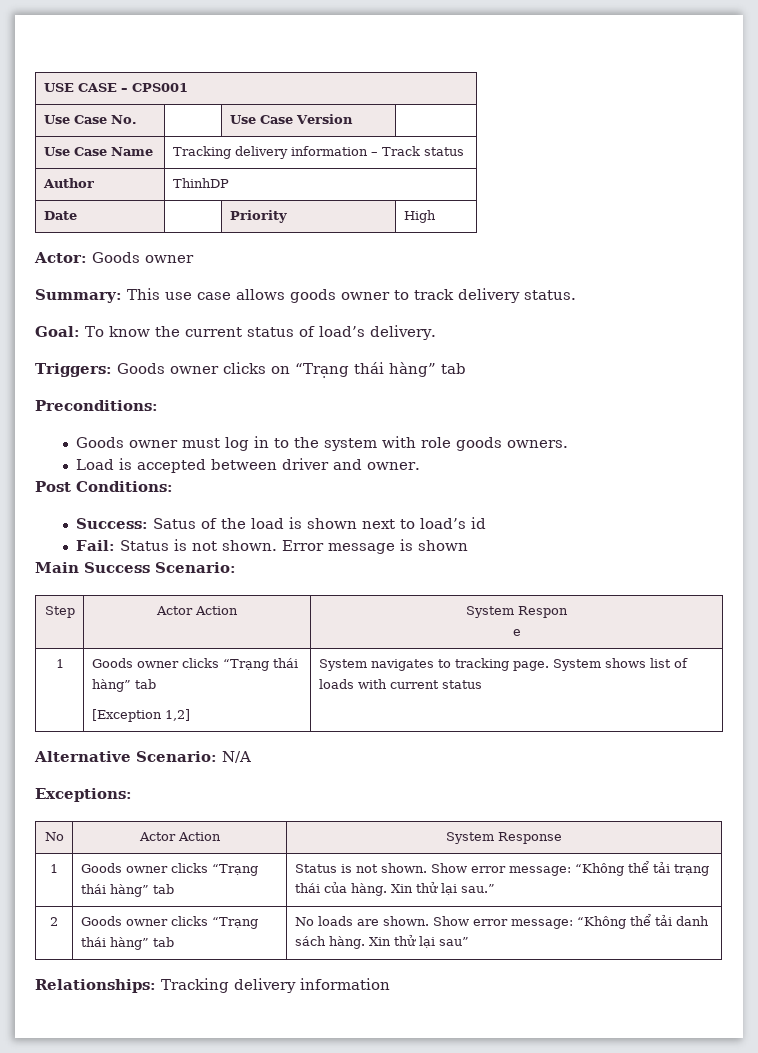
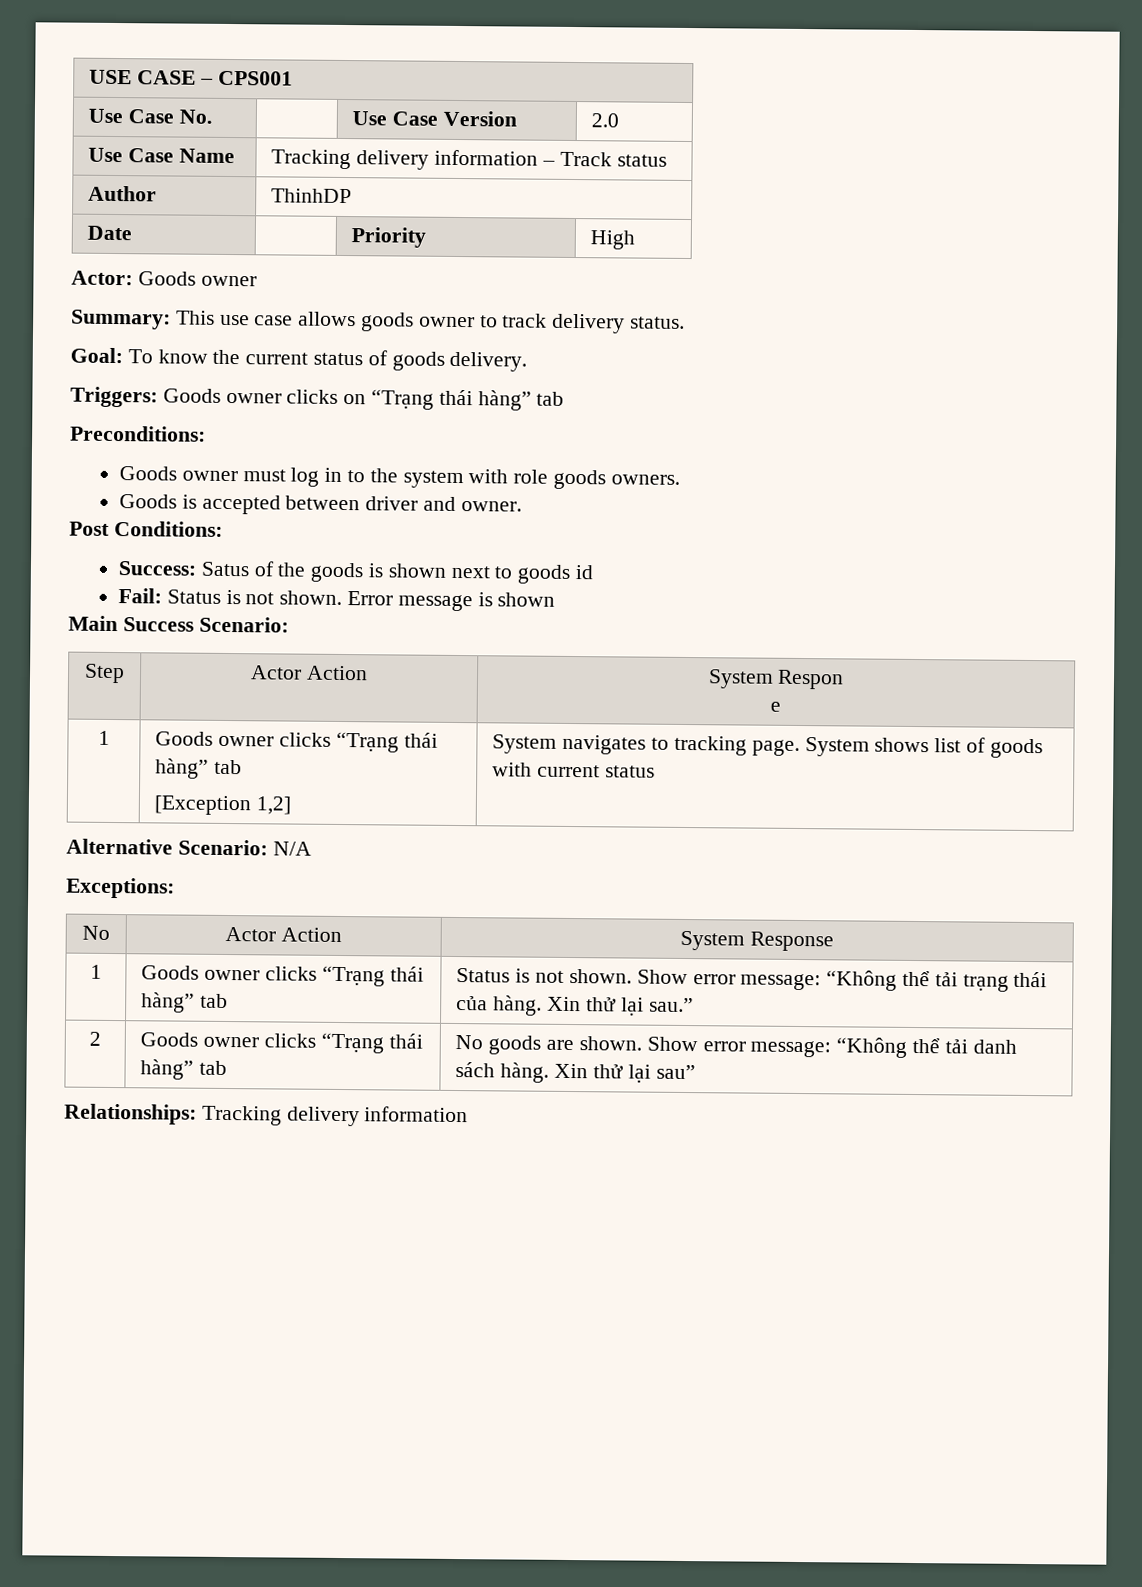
- Use Case No. | | Use Case Version |
+ Use Case No. | | Use Case Version | 2.0
- Goal: To know the current status of load’s delivery.
+ Goal: To know the current status of goods delivery.
- Load is accepted between driver and owner.
+ Goods is accepted between driver and owner.
- Success: Satus of the load is shown next to load’s id
+ Success: Satus of the goods is shown next to goods id
  Step | Actor Action | System Respon
  e
  1 | Goods owner clicks “Trạng thái hàng” tab
- [Exception 1,2] | System navigates to tracking page. System shows list of loads with current status
+ [Exception 1,2] | System navigates to tracking page. System shows list of goods with current status
- 2 | Goods owner clicks “Trạng thái hàng” tab | No loads are shown. Show error message: “Không thể tải danh sách hàng. Xin thử lại sau”
+ 2 | Goods owner clicks “Trạng thái hàng” tab | No goods are shown. Show error message: “Không thể tải danh sách hàng. Xin thử lại sau”

